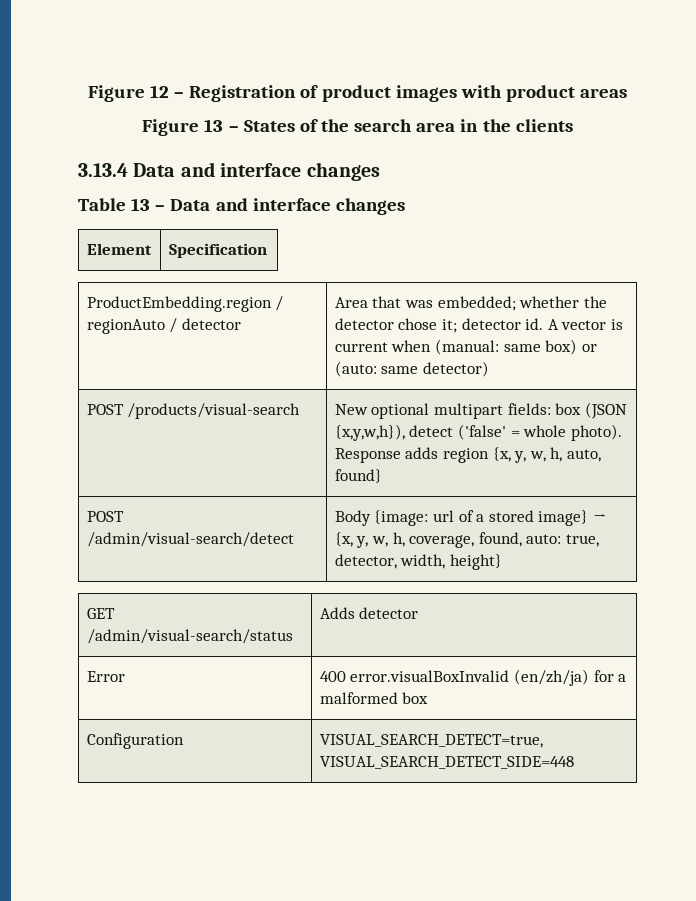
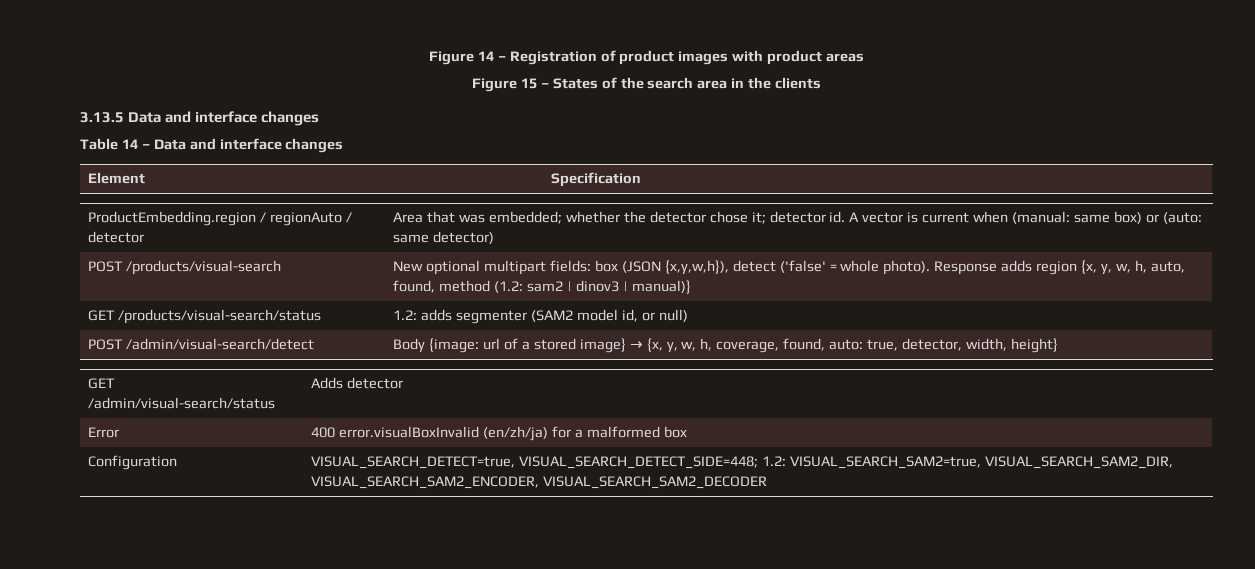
- Figure 12 – Registration of product images with product areas
+ Figure 14 – Registration of product images with product areas
- Figure 13 – States of the search area in the clients
+ Figure 15 – States of the search area in the clients
- 3.13.4 Data and interface changes
+ 3.13.5 Data and interface changes
- Table 13 – Data and interface changes
+ Table 14 – Data and interface changes
- POST /products/visual-search | New optional multipart fields: box (JSON {x,y,w,h}), detect ('false' = whole photo). Response adds region {x, y, w, h, auto, found}
+ POST /products/visual-search | New optional multipart fields: box (JSON {x,y,w,h}), detect ('false' = whole photo). Response adds region {x, y, w, h, auto, found, method (1.2: sam2 | dinov3 | manual)}
+ GET /products/visual-search/status | 1.2: adds segmenter (SAM2 model id, or null)
- Configuration | VISUAL_SEARCH_DETECT=true, VISUAL_SEARCH_DETECT_SIDE=448
+ Configuration | VISUAL_SEARCH_DETECT=true, VISUAL_SEARCH_DETECT_SIDE=448; 1.2: VISUAL_SEARCH_SAM2=true, VISUAL_SEARCH_SAM2_DIR, VISUAL_SEARCH_SAM2_ENCODER, VISUAL_SEARCH_SAM2_DECODER

